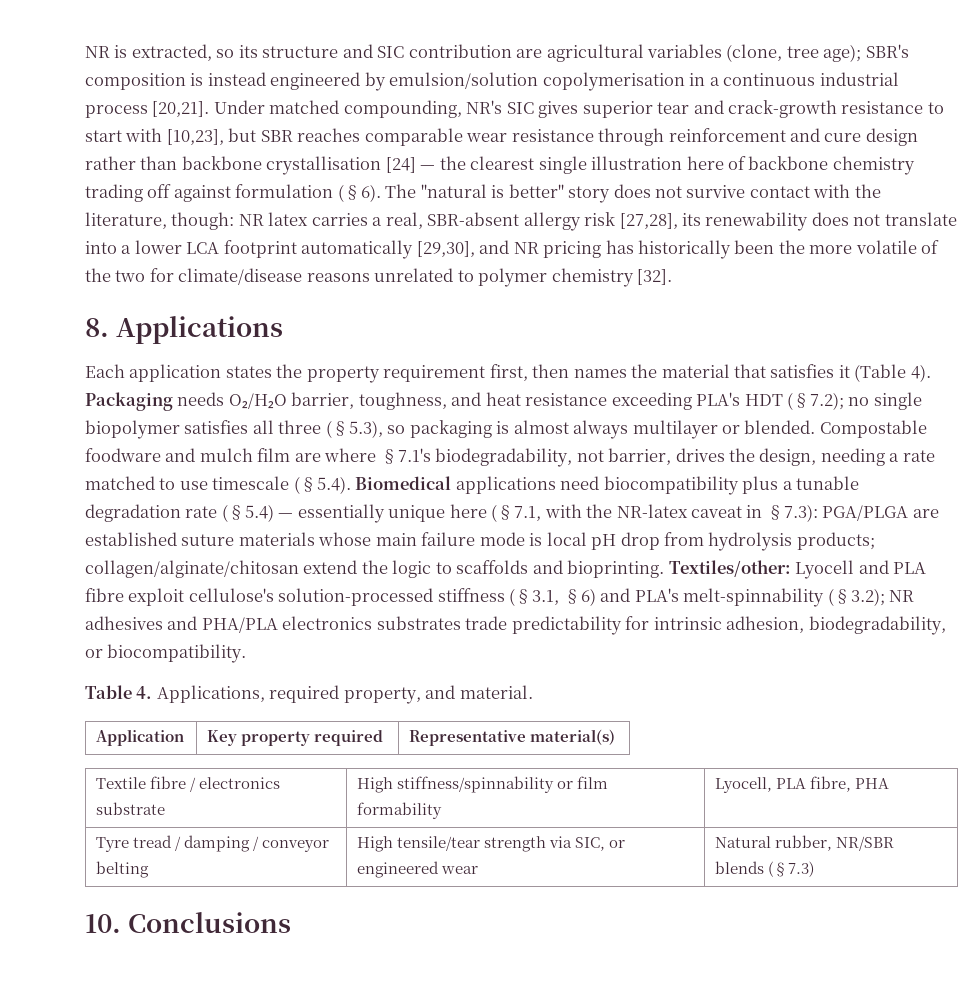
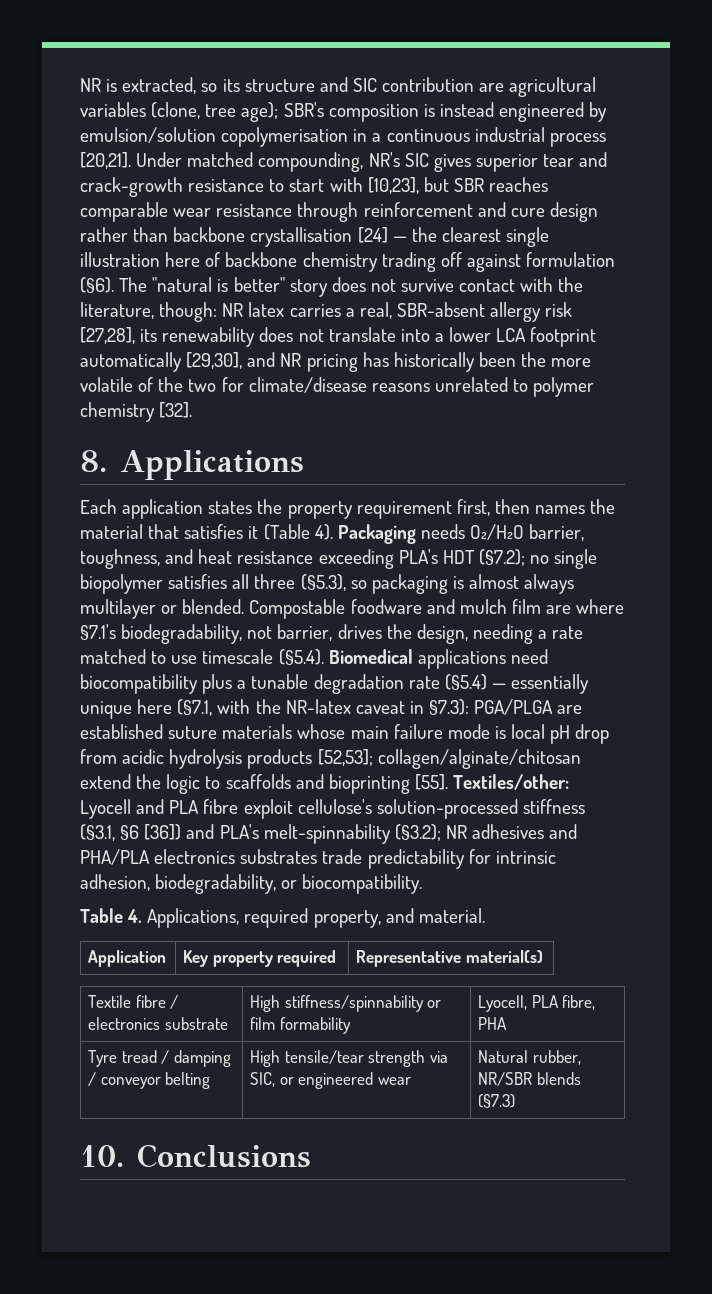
- PGA/PLGA are established suture materials whose main failure mode is local pH drop from hydrolysis products;
+ PGA/PLGA are established suture materials whose main failure mode is local pH drop from acidic hydrolysis products [52,53];
- collagen/alginate/chitosan extend the logic to scaffolds and bioprinting.
+ collagen/alginate/chitosan extend the logic to scaffolds and bioprinting [55].
- Textiles/other: Lyocell and PLA fibre exploit cellulose's solution-processed stiffness (§3.1, §6) and PLA's melt-spinnability (§3.2); NR adhesives and PHA/PLA electronics substrates trade predictability for intrinsic adhesion, biodegradability, or biocompatibility.
+ Textiles/other: Lyocell and PLA fibre exploit cellulose's solution-processed stiffness (§3.1, §6 [36]) and PLA's melt-spinnability (§3.2); NR adhesives and PHA/PLA electronics substrates trade predictability for intrinsic adhesion, biodegradability, or biocompatibility.

